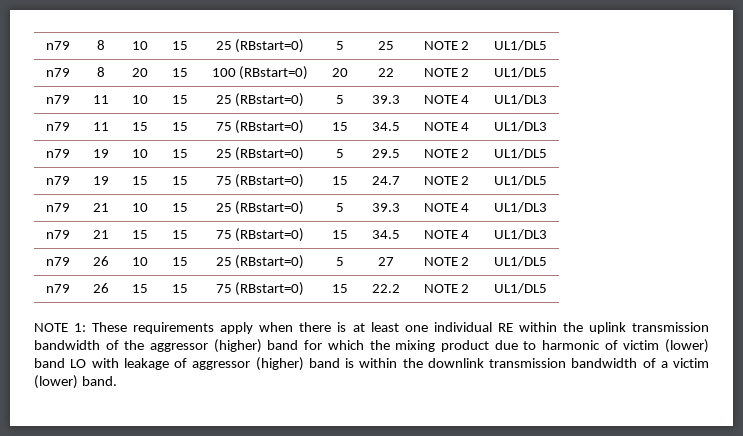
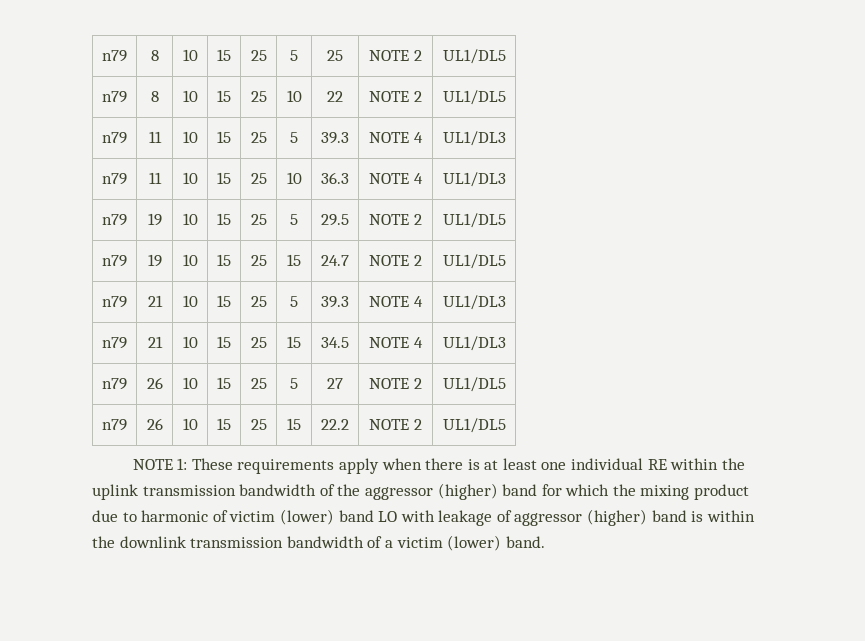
- n79 | 8 | 10 | 15 | 25 (RBstart=0) | 5 | 25 | NOTE 2 | UL1/DL5
+ n79 | 8 | 10 | 15 | 25 | 5 | 25 | NOTE 2 | UL1/DL5
- n79 | 8 | 20 | 15 | 100 (RBstart=0) | 20 | 22 | NOTE 2 | UL1/DL5
+ n79 | 8 | 10 | 15 | 25 | 10 | 22 | NOTE 2 | UL1/DL5
- n79 | 11 | 10 | 15 | 25 (RBstart=0) | 5 | 39.3 | NOTE 4 | UL1/DL3
+ n79 | 11 | 10 | 15 | 25 | 5 | 39.3 | NOTE 4 | UL1/DL3
- n79 | 11 | 15 | 15 | 75 (RBstart=0) | 15 | 34.5 | NOTE 4 | UL1/DL3
+ n79 | 11 | 10 | 15 | 25 | 10 | 36.3 | NOTE 4 | UL1/DL3
- n79 | 19 | 10 | 15 | 25 (RBstart=0) | 5 | 29.5 | NOTE 2 | UL1/DL5
+ n79 | 19 | 10 | 15 | 25 | 5 | 29.5 | NOTE 2 | UL1/DL5
- n79 | 19 | 15 | 15 | 75 (RBstart=0) | 15 | 24.7 | NOTE 2 | UL1/DL5
+ n79 | 19 | 10 | 15 | 25 | 15 | 24.7 | NOTE 2 | UL1/DL5
- n79 | 21 | 10 | 15 | 25 (RBstart=0) | 5 | 39.3 | NOTE 4 | UL1/DL3
+ n79 | 21 | 10 | 15 | 25 | 5 | 39.3 | NOTE 4 | UL1/DL3
- n79 | 21 | 15 | 15 | 75 (RBstart=0) | 15 | 34.5 | NOTE 4 | UL1/DL3
+ n79 | 21 | 10 | 15 | 25 | 15 | 34.5 | NOTE 4 | UL1/DL3
- n79 | 26 | 10 | 15 | 25 (RBstart=0) | 5 | 27 | NOTE 2 | UL1/DL5
+ n79 | 26 | 10 | 15 | 25 | 5 | 27 | NOTE 2 | UL1/DL5
- n79 | 26 | 15 | 15 | 75 (RBstart=0) | 15 | 22.2 | NOTE 2 | UL1/DL5
+ n79 | 26 | 10 | 15 | 25 | 15 | 22.2 | NOTE 2 | UL1/DL5

